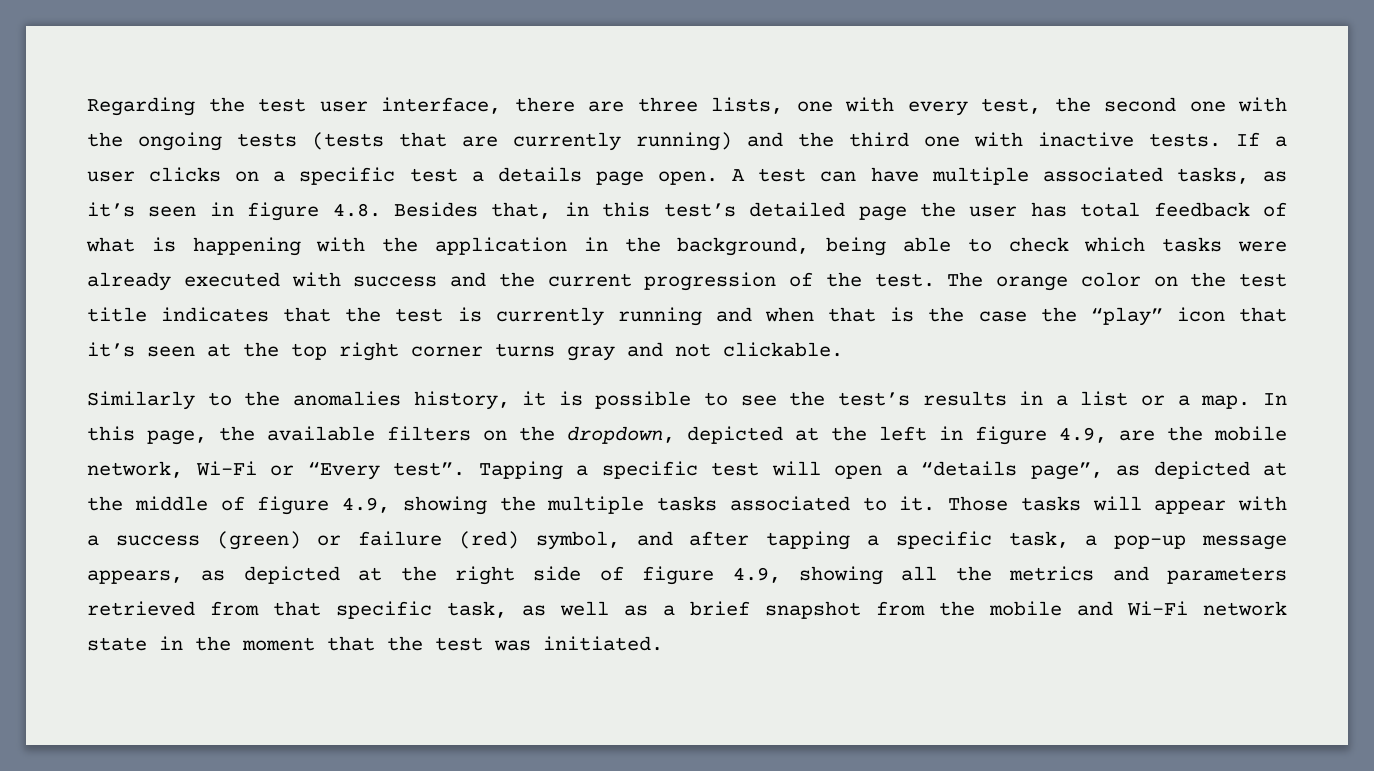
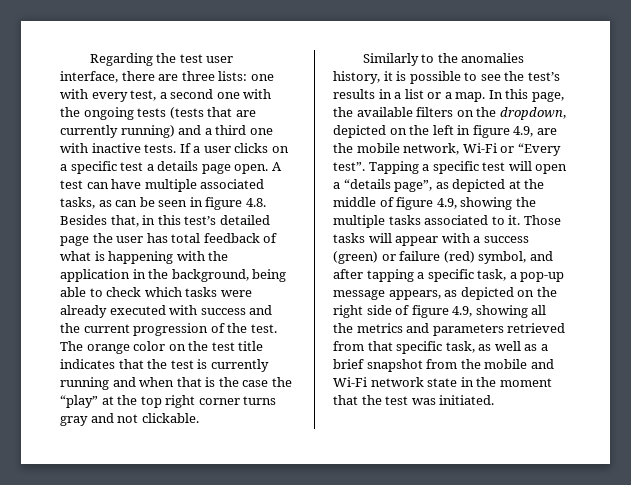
- Regarding the test user interface, there are three lists, one with every test, the second one with the ongoing tests (tests that are currently running) and the third one with inactive tests.
+ Regarding the test user interface, there are three lists: one with every test, a second one with the ongoing tests (tests that are currently running) and a third one with inactive tests.
- A test can have multiple associated tasks, as it’s seen in figure 4.8. Besides that, in this test’s detailed page the user has total feedback of what is happening with the application in the background, being able to check which tasks were already executed with success and the current progression of the test.
+ A test can have multiple associated tasks, as can be seen in figure 4.8. Besides that, in this test’s detailed page the user has total feedback of what is happening with the application in the background, being able to check which tasks were already executed with success and the current progression of the test.
- The orange color on the test title indicates that the test is currently running and when that is the case the “play” icon that it’s seen at the top right corner turns gray and not clickable.
+ The orange color on the test title indicates that the test is currently running and when that is the case the “play” at the top right corner turns gray and not clickable.
- In this page, the available filters on the dropdown, depicted at the left in figure 4.9, are the mobile network, Wi-Fi or “Every test”.
+ In this page, the available filters on the dropdown, depicted on the left in figure 4.9, are the mobile network, Wi-Fi or “Every test”.
- Those tasks will appear with a success (green) or failure (red) symbol, and after tapping a specific task, a pop-up message appears, as depicted at the right side of figure 4.9, showing all the metrics and parameters retrieved from that specific task, as well as a brief snapshot from the mobile and Wi-Fi network state in the moment that the test was initiated.
+ Those tasks will appear with a success (green) or failure (red) symbol, and after tapping a specific task, a pop-up message appears, as depicted on the right side of figure 4.9, showing all the metrics and parameters retrieved from that specific task, as well as a brief snapshot from the mobile and Wi-Fi network state in the moment that the test was initiated.

